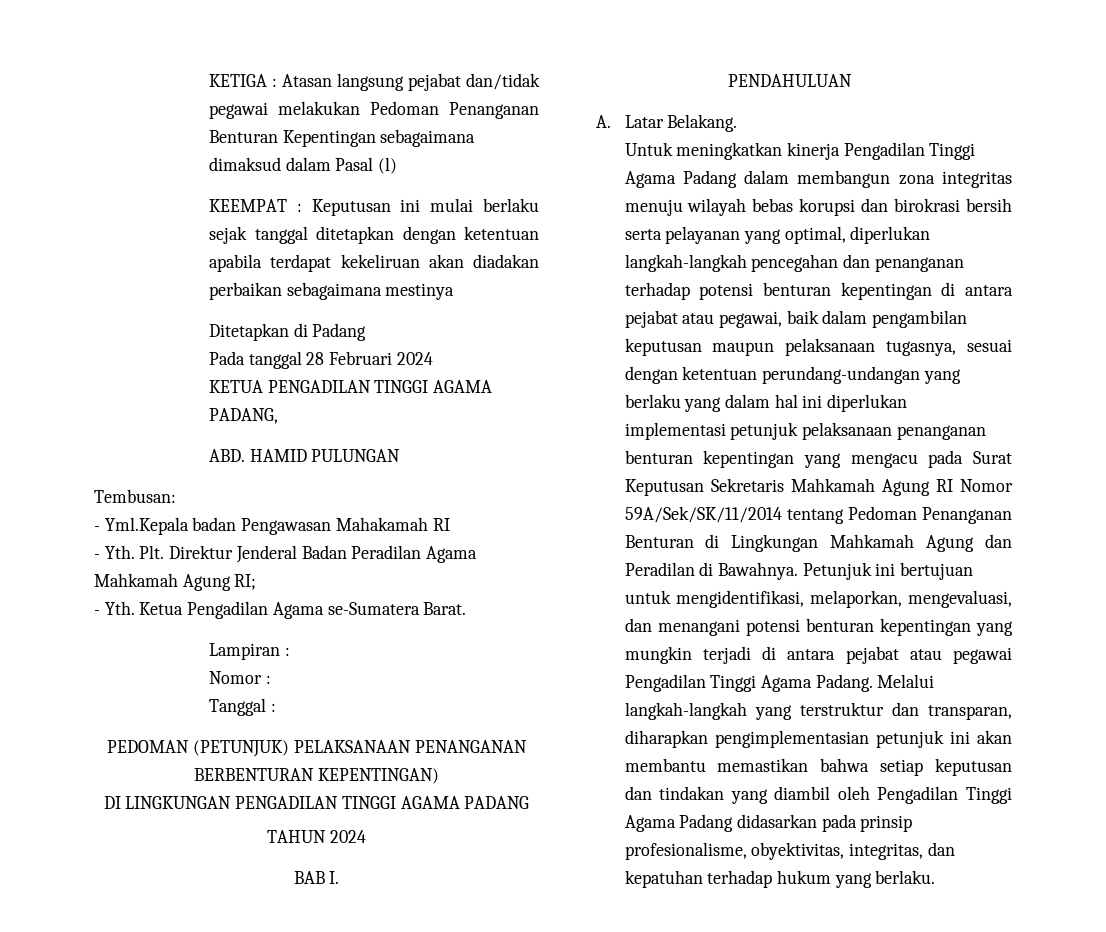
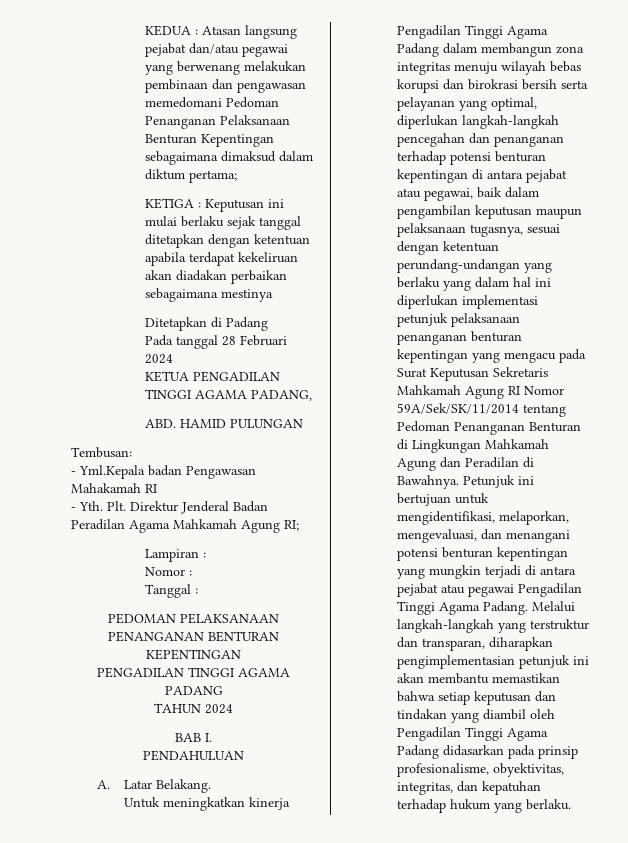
- KETIGA : Atasan langsung pejabat dan/tidak pegawai melakukan Pedoman Penanganan Benturan Kepentingan sebagaimana dimaksud dalam Pasal (l)
- KEEMPAT : Keputusan ini mulai berlaku sejak tanggal ditetapkan dengan ketentuan apabila terdapat kekeliruan akan diadakan perbaikan sebagaimana mestinya
+ KEDUA : Atasan langsung pejabat dan/atau pegawai yang berwenang melakukan pembinaan dan pengawasan memedomani Pedoman Penanganan Pelaksanaan Benturan Kepentingan sebagaimana dimaksud dalam diktum pertama;
+ KETIGA : Keputusan ini mulai berlaku sejak tanggal ditetapkan dengan ketentuan apabila terdapat kekeliruan akan diadakan perbaikan sebagaimana mestinya
- - Yth. Ketua Pengadilan Agama se-Sumatera Barat.
- PEDOMAN (PETUNJUK) PELAKSANAAN PENANGANAN BERBENTURAN KEPENTINGAN)
- DI LINGKUNGAN PENGADILAN TINGGI AGAMA PADANG
+ PEDOMAN PELAKSANAAN PENANGANAN BENTURAN KEPENTINGAN
+ PENGADILAN TINGGI AGAMA PADANG

